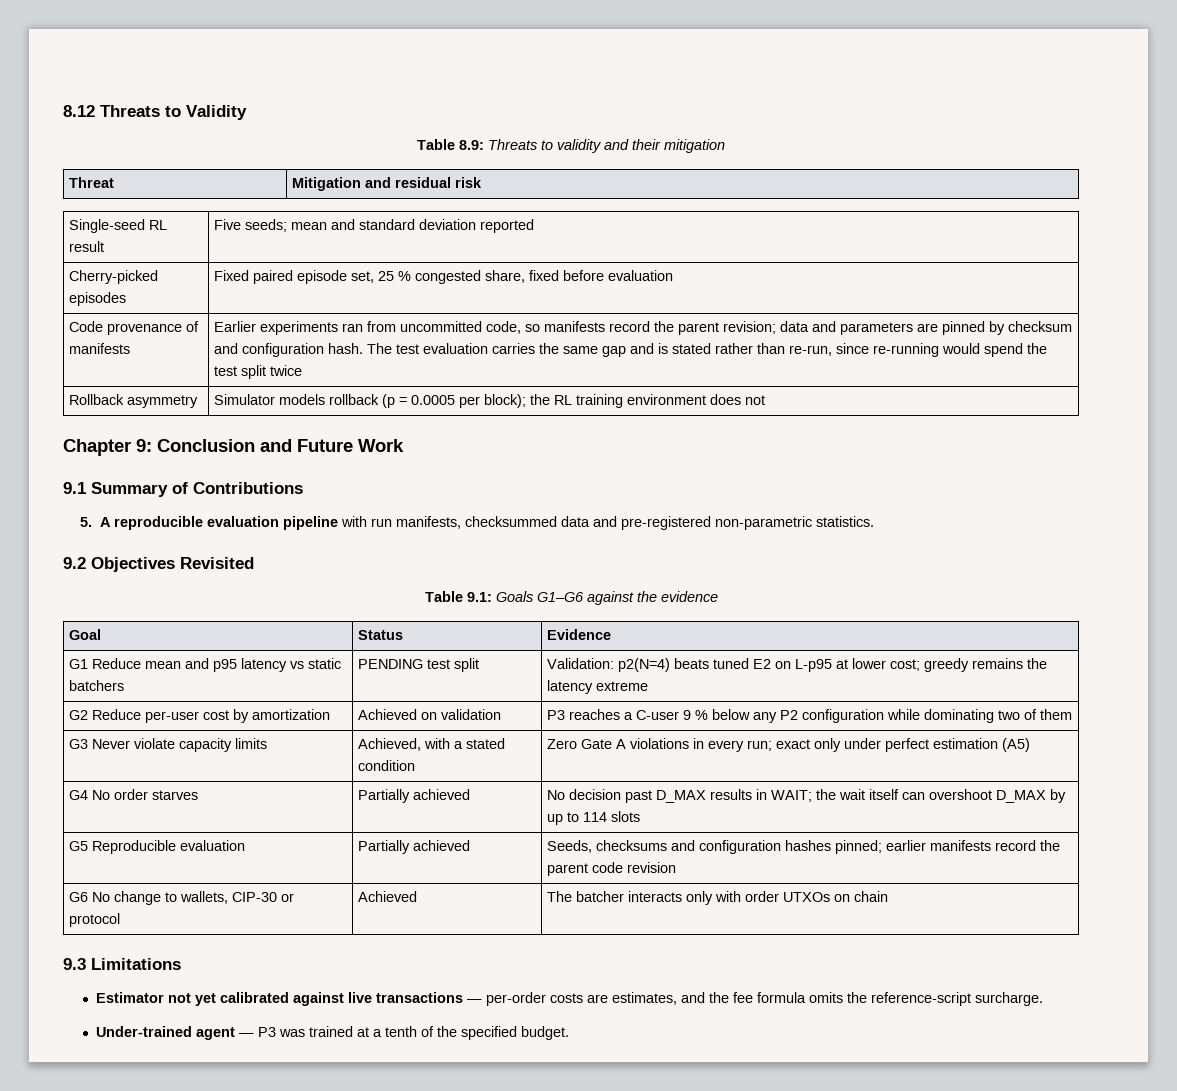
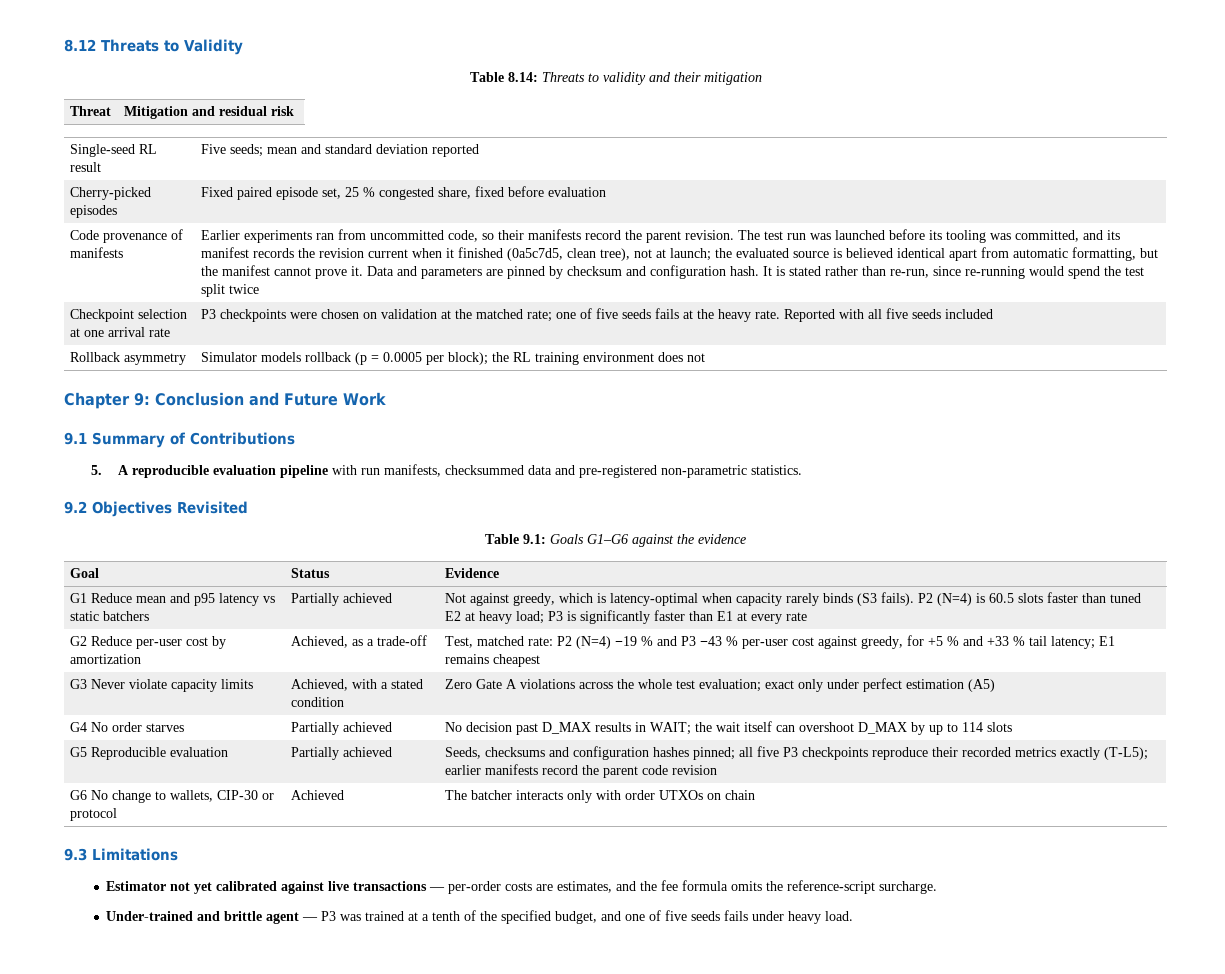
- Table 8.9: Threats to validity and their mitigation
+ Table 8.14: Threats to validity and their mitigation
- Earlier experiments ran from uncommitted code, so manifests record the parent revision; data and parameters are pinned by checksum and configuration hash.
+ Earlier experiments ran from uncommitted code, so their manifests record the parent revision. The test run was launched before its tooling was committed, and its manifest records the revision current when it finished (0a5c7d5, clean tree), not at launch; the evaluated source is believed identical apart from automatic formatting, but the manifest cannot prove it. Data and parameters are pinned by checksum and configuration hash.
- The test evaluation carries the same gap and is stated rather than re-run, since re-running would spend the test split twice
+ It is stated rather than re-run, since re-running would spend the test split twice
+ Checkpoint selection at one arrival rate | P3 checkpoints were chosen on validation at the matched rate; one of five seeds fails at the heavy rate. Reported with all five seeds included
- PENDING test split | Validation: p2(N=4) beats tuned E2 on L-p95 at lower cost; greedy remains the latency extreme
+ Partially achieved | Not against greedy, which is latency-optimal when capacity rarely binds (S3 fails). P2 (N=4) is 60.5 slots faster than tuned E2 at heavy load; P3 is significantly faster than E1 at every rate
- G2 Reduce per-user cost by amortization | Achieved on validation | P3 reaches a C-user 9 % below any P2 configuration while dominating two of them
+ G2 Reduce per-user cost by amortization | Achieved, as a trade-off | Test, matched rate: P2 (N=4) −19 % and P3 −43 % per-user cost against greedy, for +5 % and +33 % tail latency; E1 remains cheapest
- G3 Never violate capacity limits | Achieved, with a stated condition | Zero Gate A violations in every run; exact only under perfect estimation (A5)
+ G3 Never violate capacity limits | Achieved, with a stated condition | Zero Gate A violations across the whole test evaluation; exact only under perfect estimation (A5)
- G5 Reproducible evaluation | Partially achieved | Seeds, checksums and configuration hashes pinned; earlier manifests record the parent code revision
+ G5 Reproducible evaluation | Partially achieved | Seeds, checksums and configuration hashes pinned; all five P3 checkpoints reproduce their recorded metrics exactly (T-L5); earlier manifests record the parent code revision
- Under-trained agent — P3 was trained at a tenth of the specified budget.
+ Under-trained and brittle agent — P3 was trained at a tenth of the specified budget, and one of five seeds fails under heavy load.

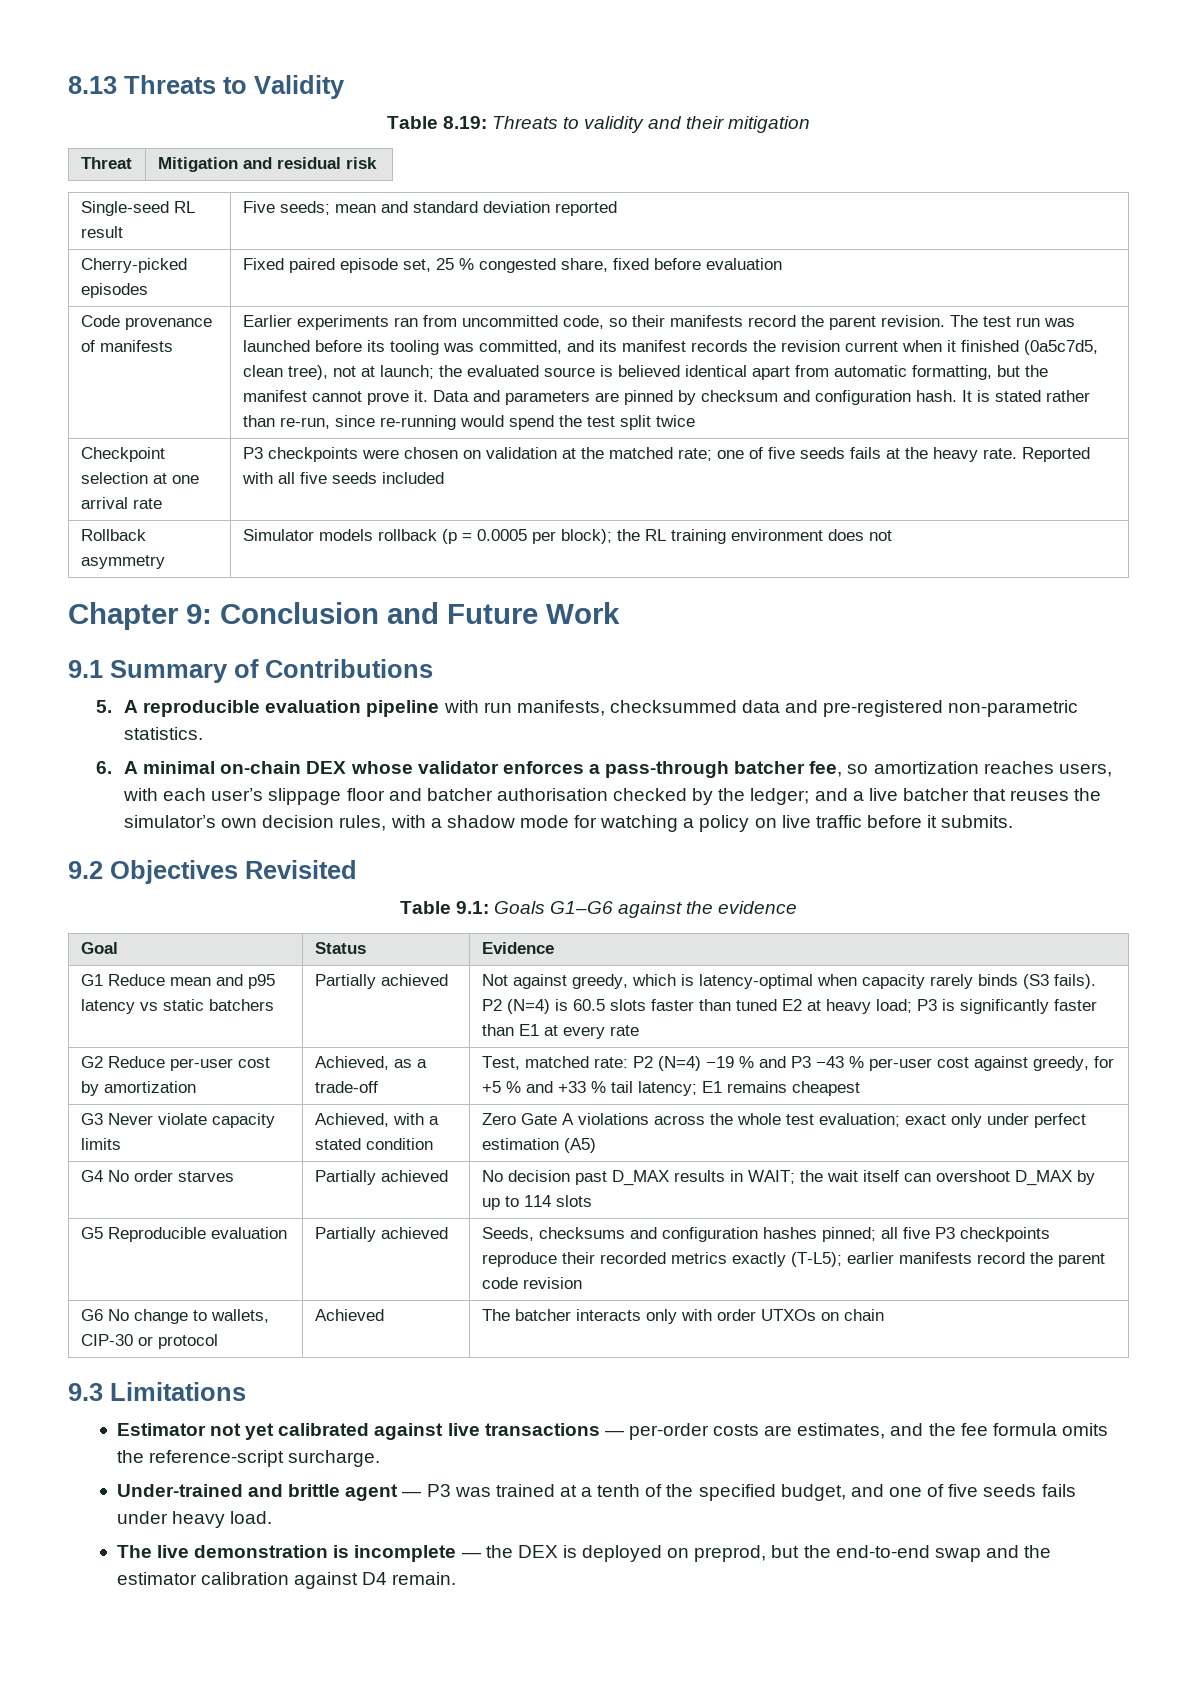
- 8.12 Threats to Validity
+ 8.13 Threats to Validity
- Table 8.14: Threats to validity and their mitigation
+ Table 8.19: Threats to validity and their mitigation
+ 6. A minimal on-chain DEX whose validator enforces a pass-through batcher fee, so amortization reaches users, with each user’s slippage floor and batcher authorisation checked by the ledger; and a live batcher that reuses the simulator’s own decision rules, with a shadow mode for watching a policy on live traffic before it submits.
+ The live demonstration is incomplete — the DEX is deployed on preprod, but the end-to-end swap and the estimator calibration against D4 remain.

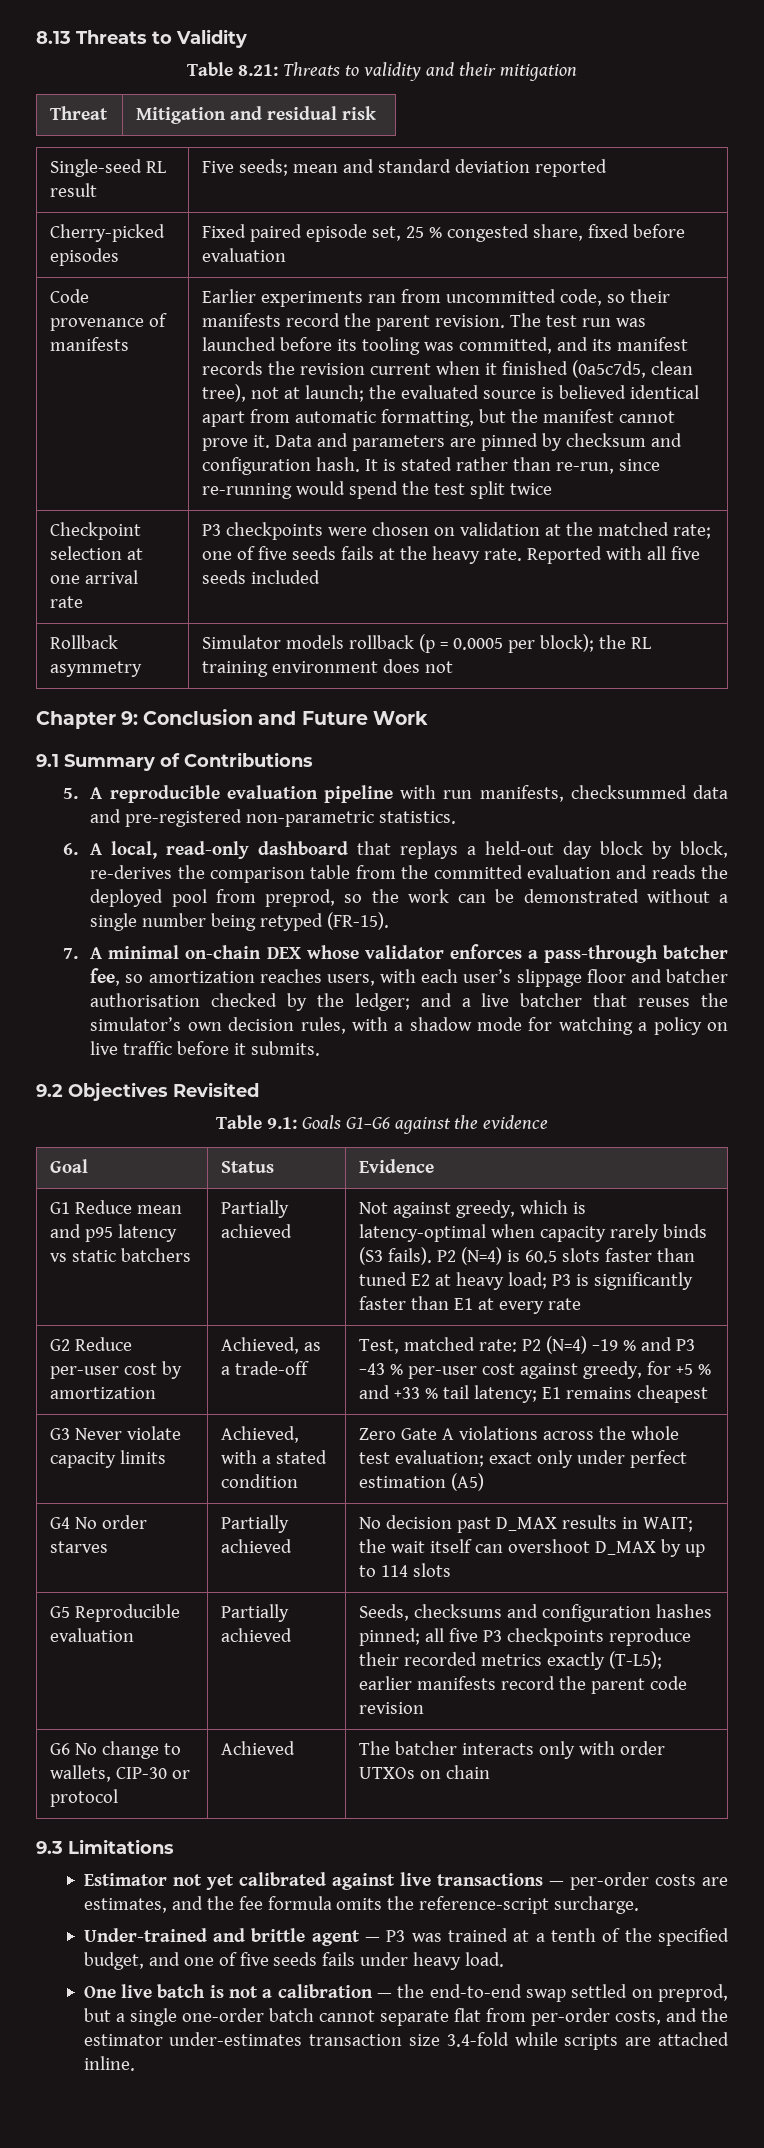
- Table 8.19: Threats to validity and their mitigation
+ Table 8.21: Threats to validity and their mitigation
- 6. A minimal on-chain DEX whose validator enforces a pass-through batcher fee, so amortization reaches users, with each user’s slippage floor and batcher authorisation checked by the ledger; and a live batcher that reuses the simulator’s own decision rules, with a shadow mode for watching a policy on live traffic before it submits.
+ 6. A local, read-only dashboard that replays a held-out day block by block, re-derives the comparison table from the committed evaluation and reads the deployed pool from preprod, so the work can be demonstrated without a single number being retyped (FR-15).
+ 7. A minimal on-chain DEX whose validator enforces a pass-through batcher fee, so amortization reaches users, with each user’s slippage floor and batcher authorisation checked by the ledger; and a live batcher that reuses the simulator’s own decision rules, with a shadow mode for watching a policy on live traffic before it submits.
- The live demonstration is incomplete — the DEX is deployed on preprod, but the end-to-end swap and the estimator calibration against D4 remain.
+ One live batch is not a calibration — the end-to-end swap settled on preprod, but a single one-order batch cannot separate flat from per-order costs, and the estimator under-estimates transaction size 3.4-fold while scripts are attached inline.

